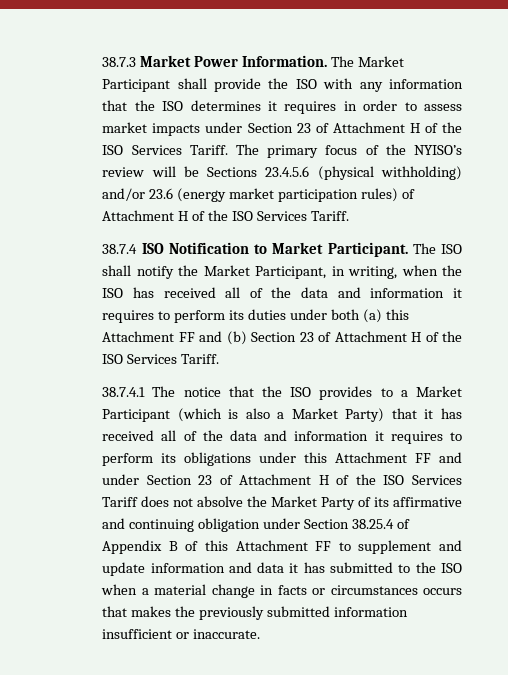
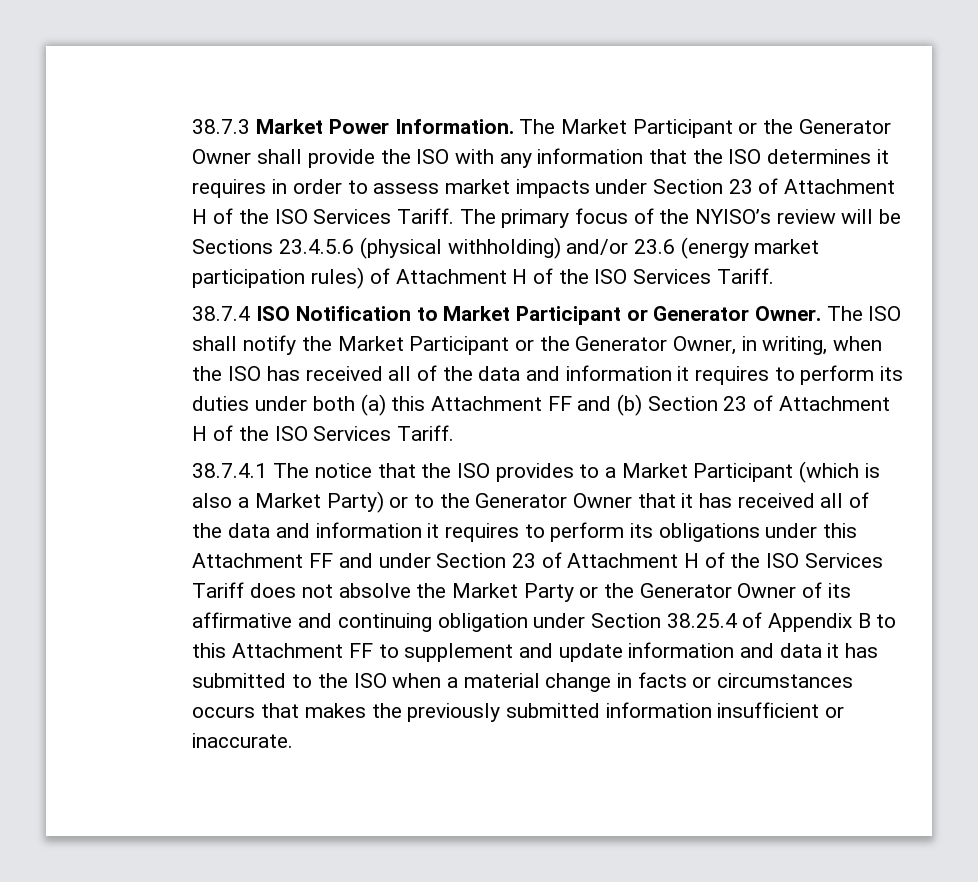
- The Market Participant shall provide the ISO with any information that the ISO determines it requires in order to assess market impacts under Section 23 of Attachment H of the ISO Services Tariff.
+ The Market Participant or the Generator Owner shall provide the ISO with any information that the ISO determines it requires in order to assess market impacts under Section 23 of Attachment H of the ISO Services Tariff.
- 38.7.4 ISO Notification to Market Participant.
+ 38.7.4 ISO Notification to Market Participant or Generator Owner.
- The ISO shall notify the Market Participant, in writing, when the ISO has received all of the data and information it requires to perform its duties under both (a) this Attachment FF and (b) Section 23 of Attachment H of the ISO Services Tariff.
+ The ISO shall notify the Market Participant or the Generator Owner, in writing, when the ISO has received all of the data and information it requires to perform its duties under both (a) this Attachment FF and (b) Section 23 of Attachment H of the ISO Services Tariff.
- 38.7.4.1 The notice that the ISO provides to a Market Participant (which is also a Market Party) that it has received all of the data and information it requires to perform its obligations under this Attachment FF and under Section 23 of Attachment H of the ISO Services Tariff does not absolve the Market Party of its affirmative and continuing obligation under Section 38.25.4 of Appendix B of this Attachment FF to supplement and update information and data it has submitted to the ISO when a material change in facts or circumstances occurs that makes the previously submitted information insufficient or inaccurate.
+ 38.7.4.1 The notice that the ISO provides to a Market Participant (which is also a Market Party) or to the Generator Owner that it has received all of the data and information it requires to perform its obligations under this Attachment FF and under Section 23 of Attachment H of the ISO Services Tariff does not absolve the Market Party or the Generator Owner of its affirmative and continuing obligation under Section 38.25.4 of Appendix B to this Attachment FF to supplement and update information and data it has submitted to the ISO when a material change in facts or circumstances occurs that makes the previously submitted information insufficient or inaccurate.

